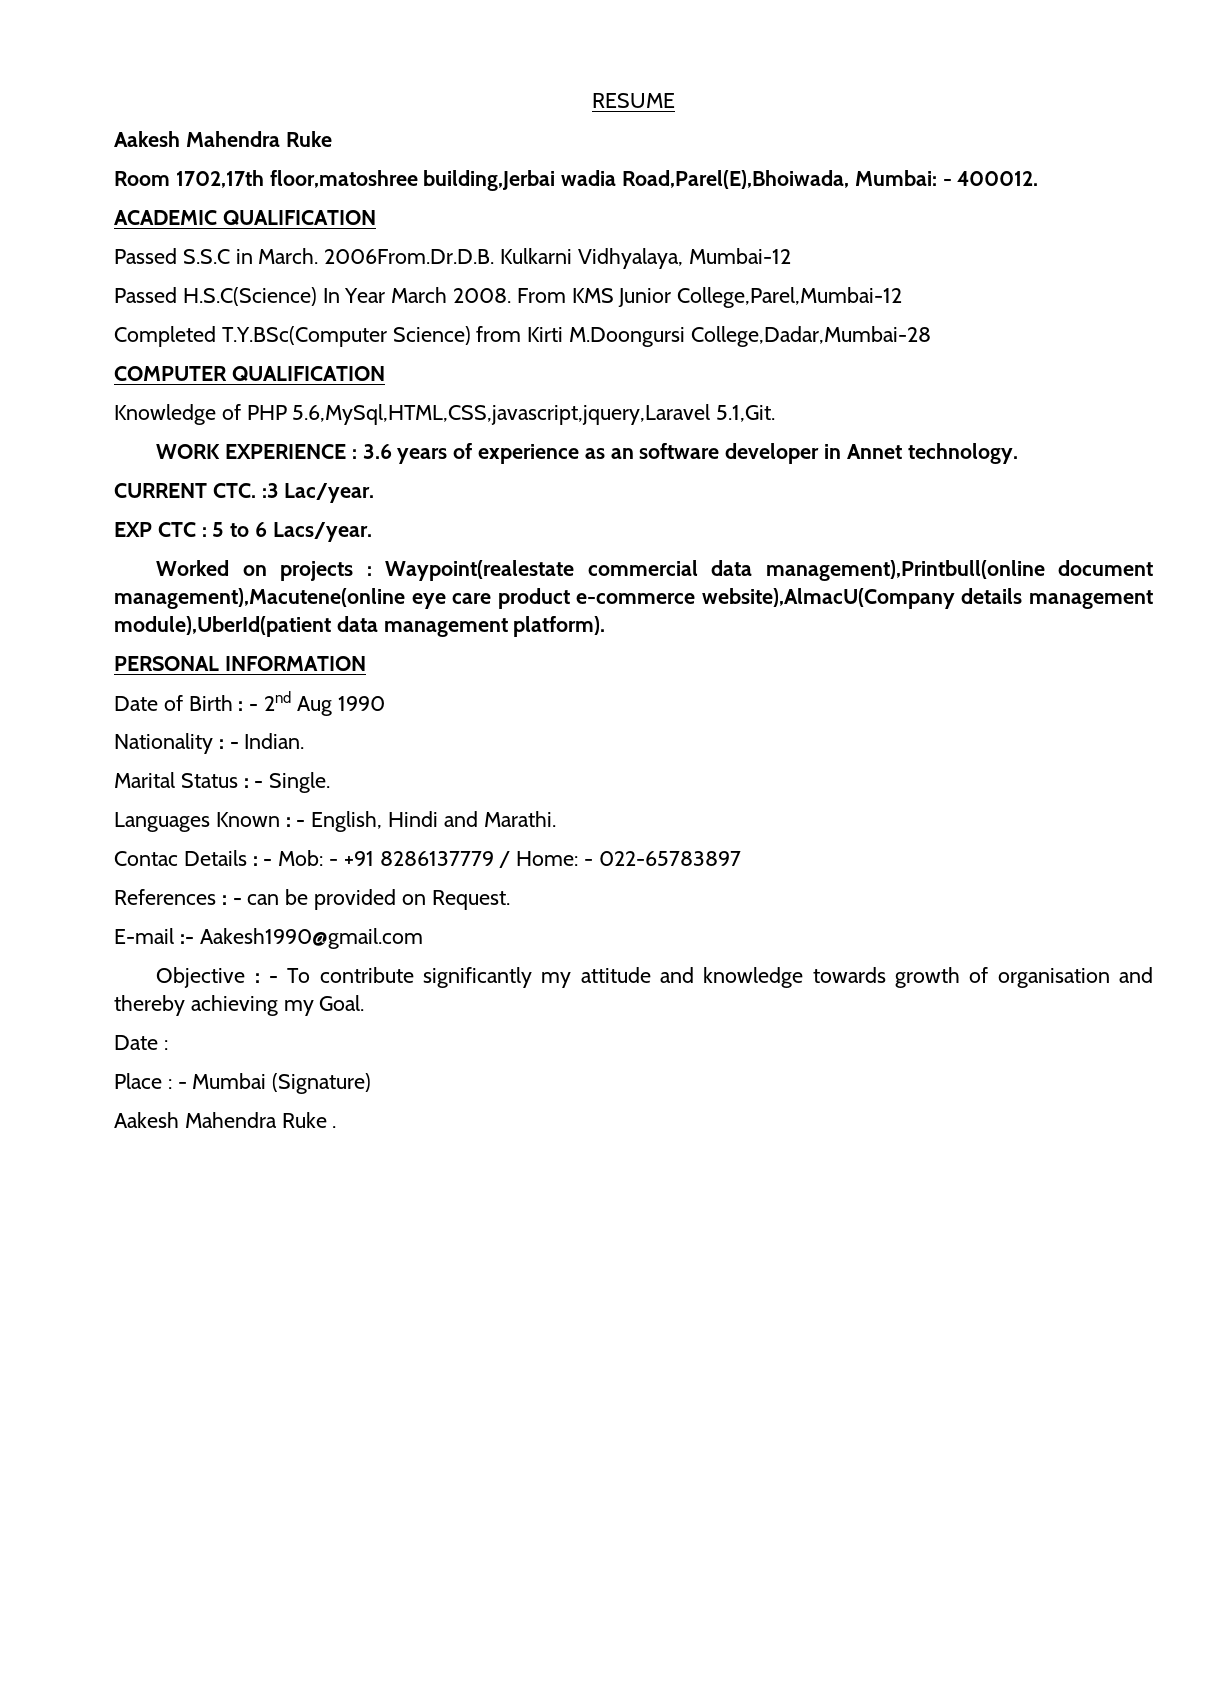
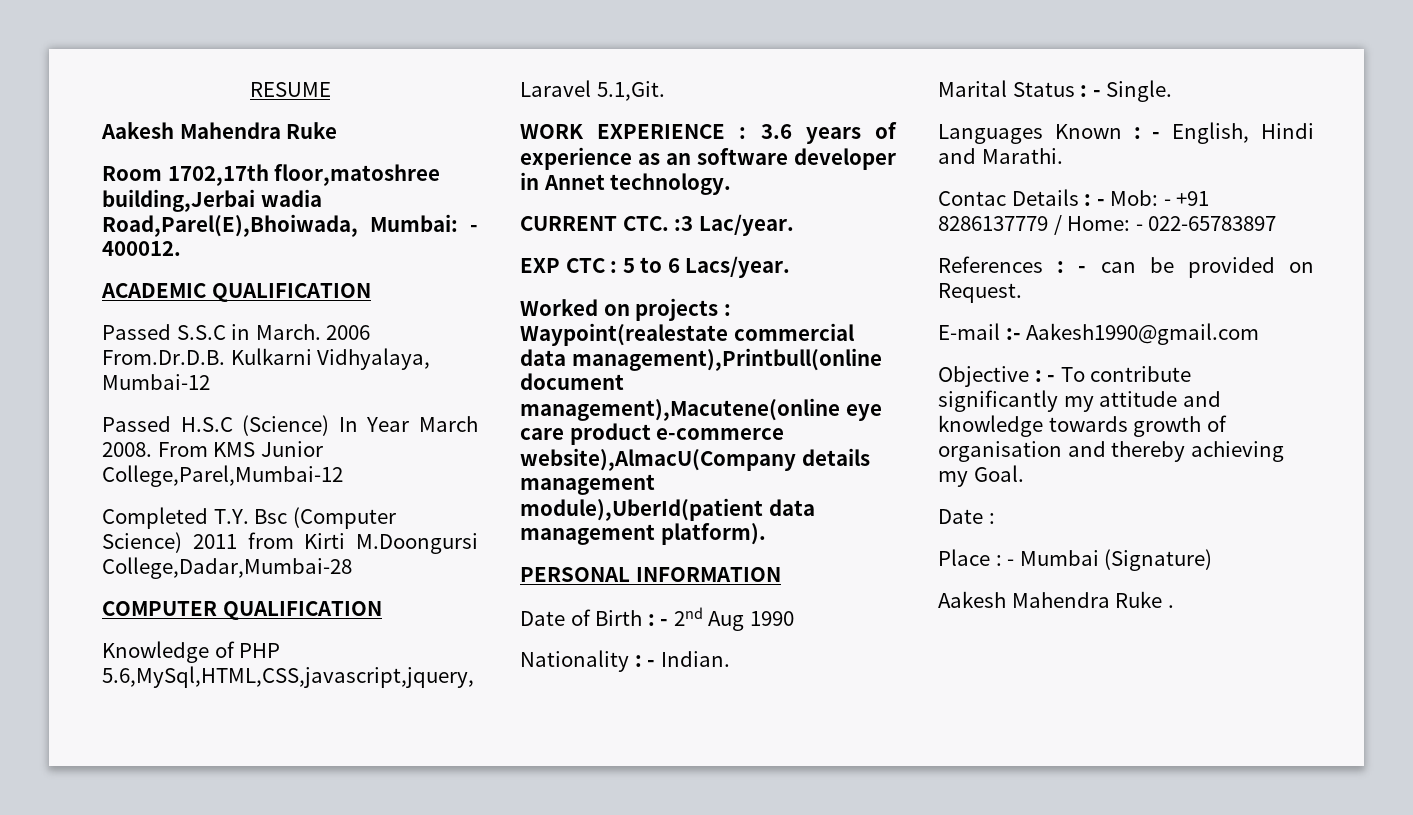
- 2006From.Dr.D.B. Kulkarni Vidhyalaya, Mumbai-12
+ 2006 From.Dr.D.B. Kulkarni Vidhyalaya, Mumbai-12
- Passed H.S.C(Science) In Year March 2008.
+ Passed H.S.C (Science) In Year March 2008.
- Completed T.Y.BSc(Computer Science) from Kirti M.Doongursi College,Dadar,Mumbai-28
+ Completed T.Y. Bsc (Computer Science) 2011 from Kirti M.Doongursi College,Dadar,Mumbai-28

